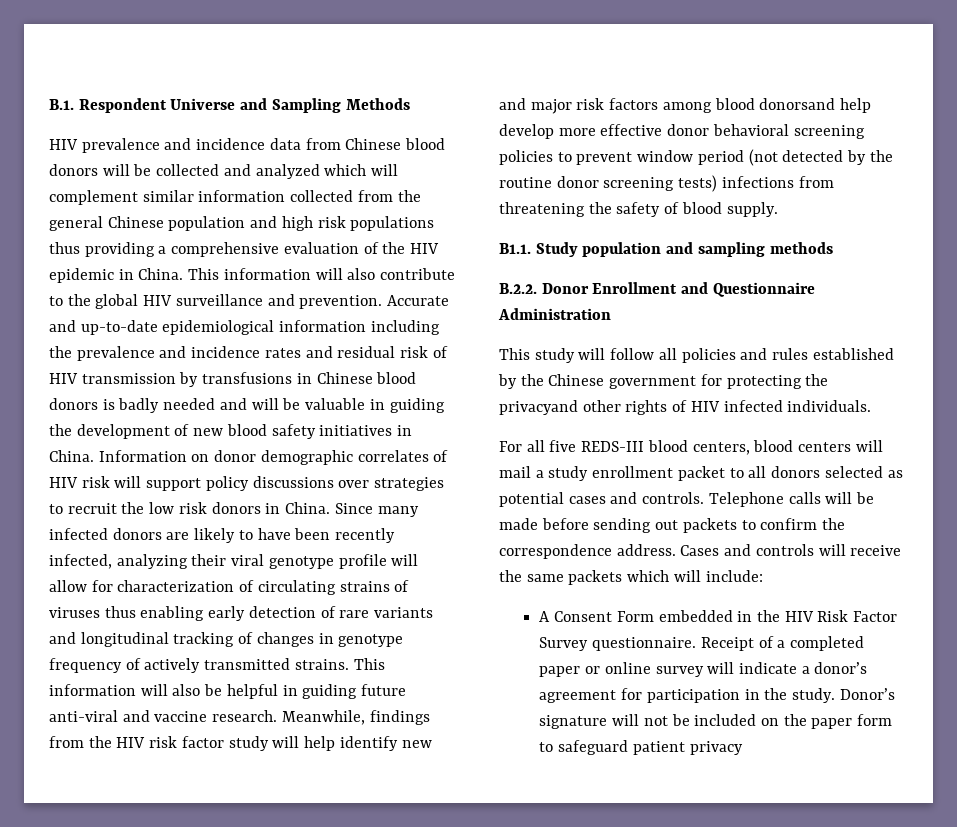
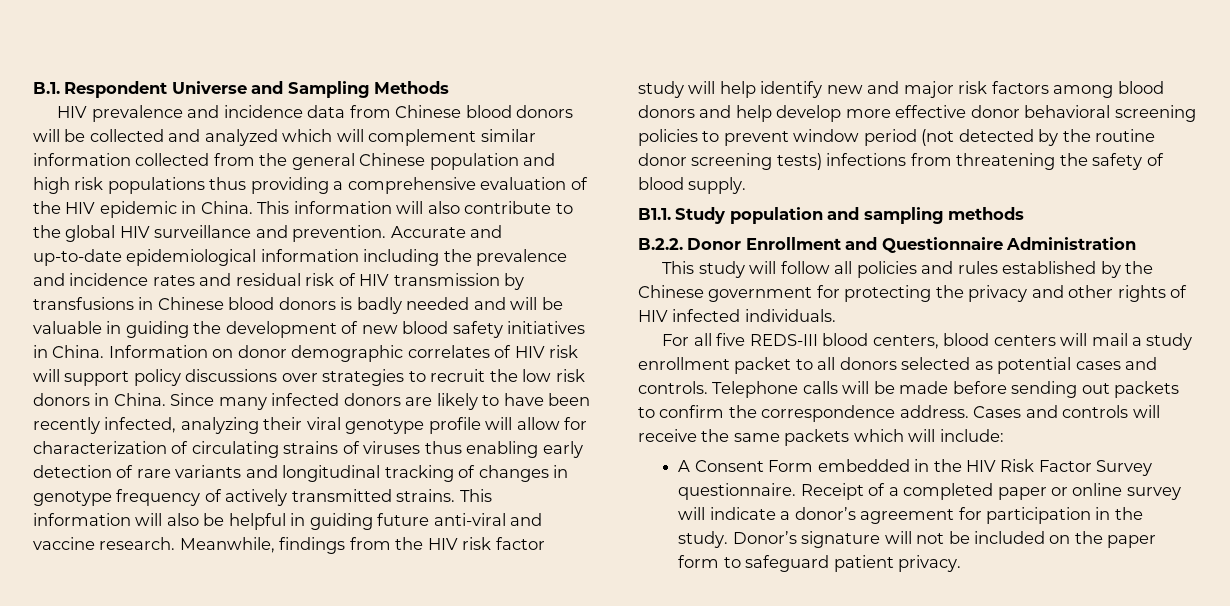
- Meanwhile, findings from the HIV risk factor study will help identify new and major risk factors among blood donorsand help develop more effective donor behavioral screening policies to prevent window period (not detected by the routine donor screening tests) infections from threatening the safety of blood supply.
+ Meanwhile, findings from the HIV risk factor study will help identify new and major risk factors among blood donors and help develop more effective donor behavioral screening policies to prevent window period (not detected by the routine donor screening tests) infections from threatening the safety of blood supply.
- This study will follow all policies and rules established by the Chinese government for protecting the privacyand other rights of HIV infected individuals.
+ This study will follow all policies and rules established by the Chinese government for protecting the privacy and other rights of HIV infected individuals.
- Donor’s signature will not be included on the paper form to safeguard patient privacy
+ Donor’s signature will not be included on the paper form to safeguard patient privacy.

